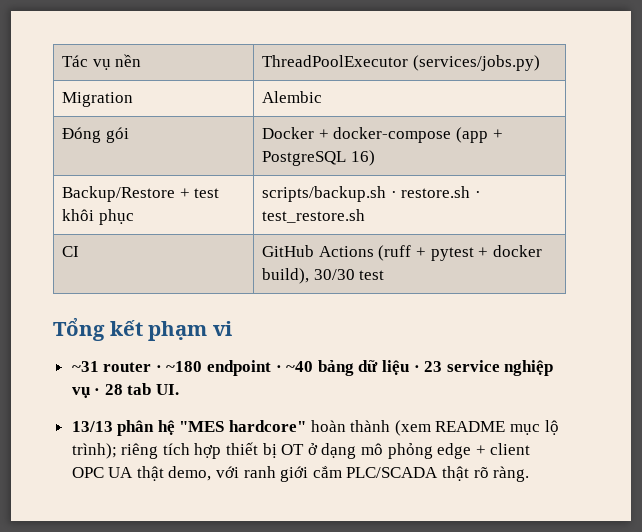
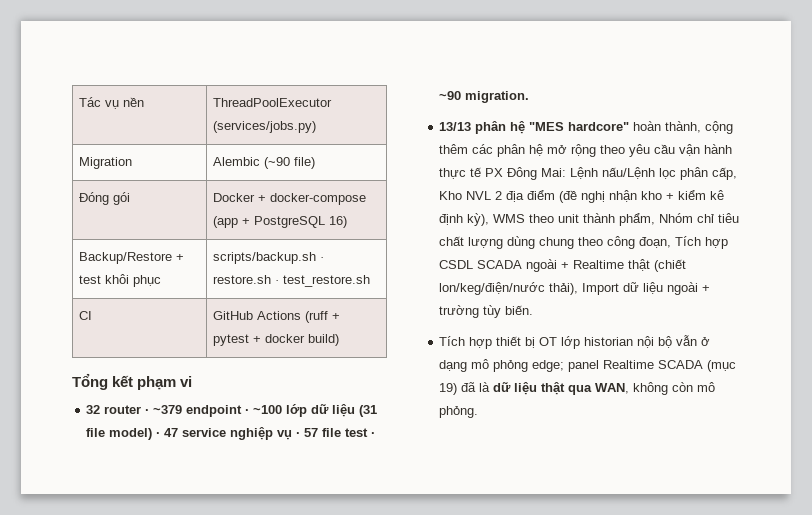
- Migration | Alembic
+ Migration | Alembic (~90 file)
- CI | GitHub Actions (ruff + pytest + docker build), 30/30 test
+ CI | GitHub Actions (ruff + pytest + docker build)
- ~31 router · ~180 endpoint · ~40 bảng dữ liệu · 23 service nghiệp vụ · 28 tab UI.
+ 32 router · ~379 endpoint · ~100 lớp dữ liệu (31 file model) · 47 service nghiệp vụ · 57 file test · ~90 migration.
- 13/13 phân hệ "MES hardcore" hoàn thành (xem README mục lộ trình); riêng tích hợp thiết bị OT ở dạng mô phỏng edge + client OPC UA thật demo, với ranh giới cắm PLC/SCADA thật rõ ràng.
+ 13/13 phân hệ "MES hardcore" hoàn thành, cộng thêm các phân hệ mở rộng theo yêu cầu vận hành thực tế PX Đông Mai: Lệnh nấu/Lệnh lọc phân cấp, Kho NVL 2 địa điểm (đề nghị nhận kho + kiểm kê định kỳ), WMS theo unit thành phẩm, Nhóm chỉ tiêu chất lượng dùng chung theo công đoạn, Tích hợp CSDL SCADA ngoài + Realtime thật (chiết lon/keg/điện/nước thải), Import dữ liệu ngoài + trường tùy biến.
+ Tích hợp thiết bị OT lớp historian nội bộ vẫn ở dạng mô phỏng edge; panel Realtime SCADA (mục 19) đã là dữ liệu thật qua WAN, không còn mô phỏng.

